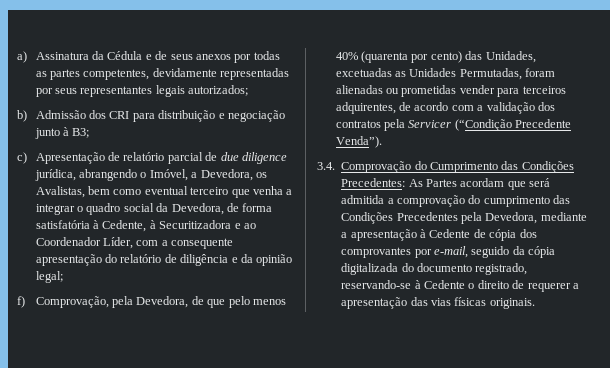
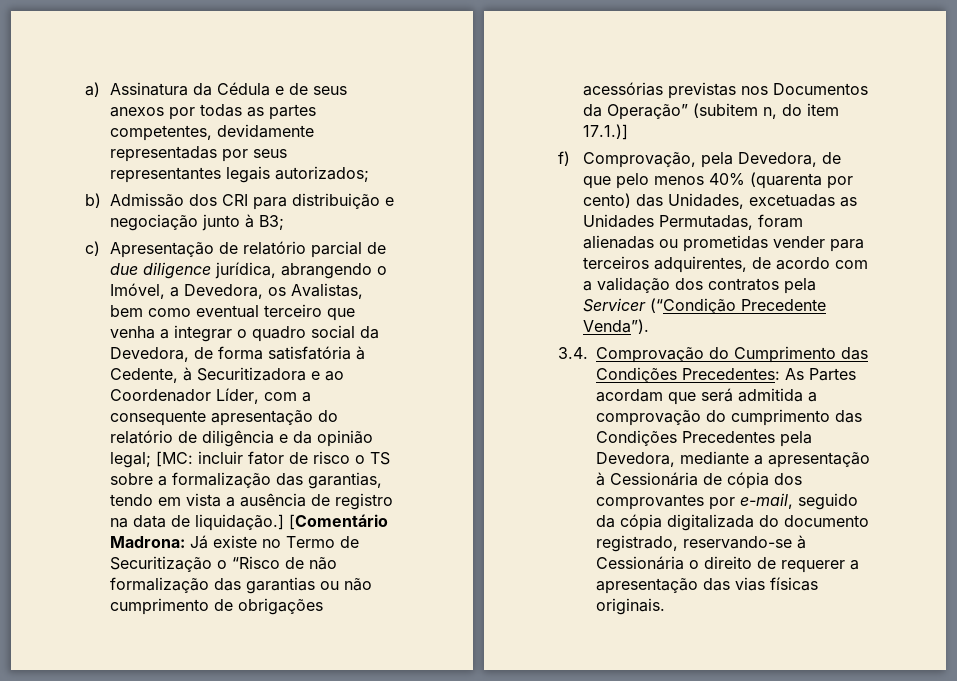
- c) Apresentação de relatório parcial de due diligence jurídica, abrangendo o Imóvel, a Devedora, os Avalistas, bem como eventual terceiro que venha a integrar o quadro social da Devedora, de forma satisfatória à Cedente, à Securitizadora e ao Coordenador Líder, com a consequente apresentação do relatório de diligência e da opinião legal;
+ c) Apresentação de relatório parcial de due diligence jurídica, abrangendo o Imóvel, a Devedora, os Avalistas, bem como eventual terceiro que venha a integrar o quadro social da Devedora, de forma satisfatória à Cedente, à Securitizadora e ao Coordenador Líder, com a consequente apresentação do relatório de diligência e da opinião legal; [MC: incluir fator de risco o TS sobre a formalização das garantias, tendo em vista a ausência de registro na data de liquidação.] [Comentário Madrona: Já existe no Termo de Securitização o “Risco de não formalização das garantias ou não cumprimento de obrigações acessórias previstas nos Documentos da Operação” (subitem n, do item 17.1.)]
- 3.4. Comprovação do Cumprimento das Condições Precedentes: As Partes acordam que será admitida a comprovação do cumprimento das Condições Precedentes pela Devedora, mediante a apresentação à Cedente de cópia dos comprovantes por e-mail, seguido da cópia digitalizada do documento registrado, reservando-se à Cedente o direito de requerer a apresentação das vias físicas originais.
+ 3.4. Comprovação do Cumprimento das Condições Precedentes: As Partes acordam que será admitida a comprovação do cumprimento das Condições Precedentes pela Devedora, mediante a apresentação à Cessionária de cópia dos comprovantes por e-mail, seguido da cópia digitalizada do documento registrado, reservando-se à Cessionária o direito de requerer a apresentação das vias físicas originais.

